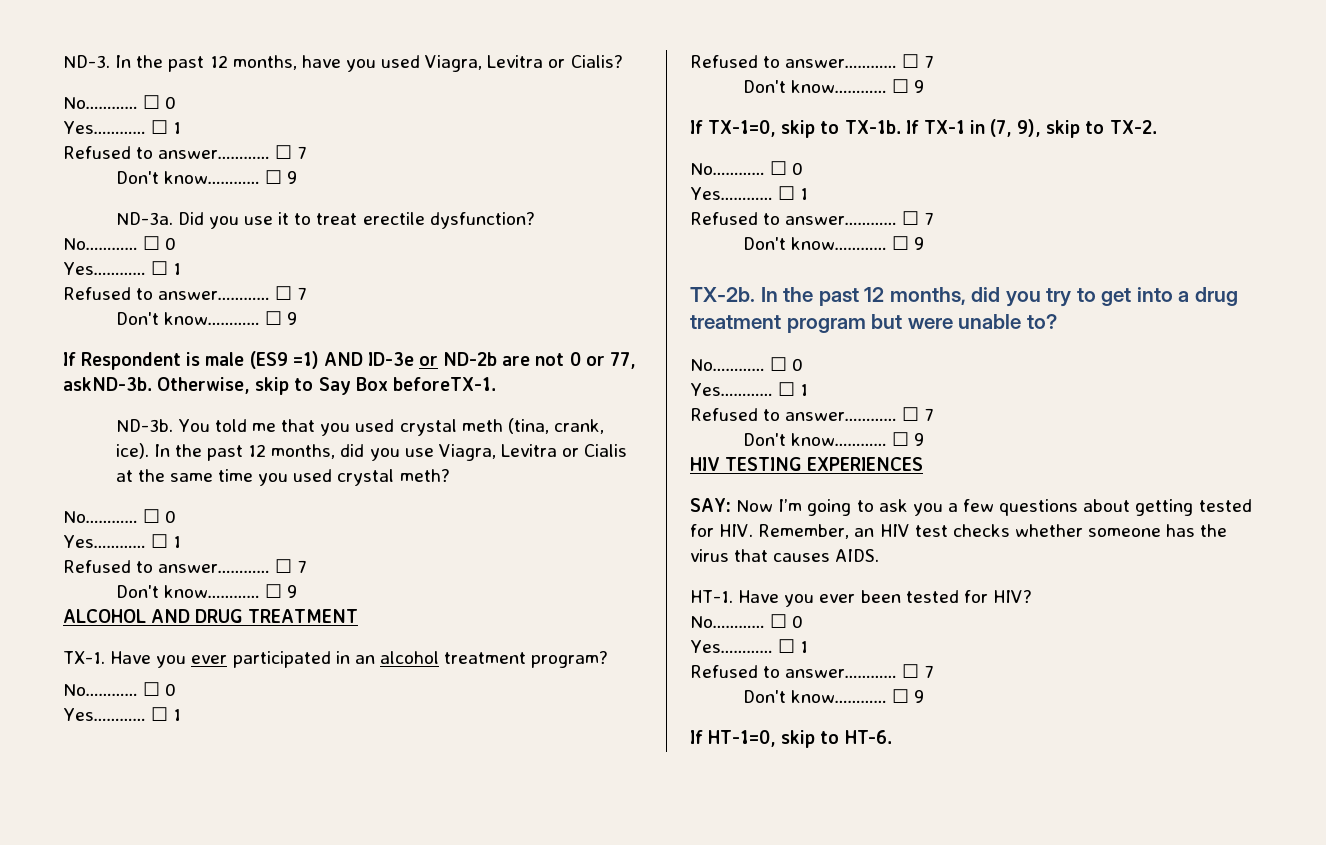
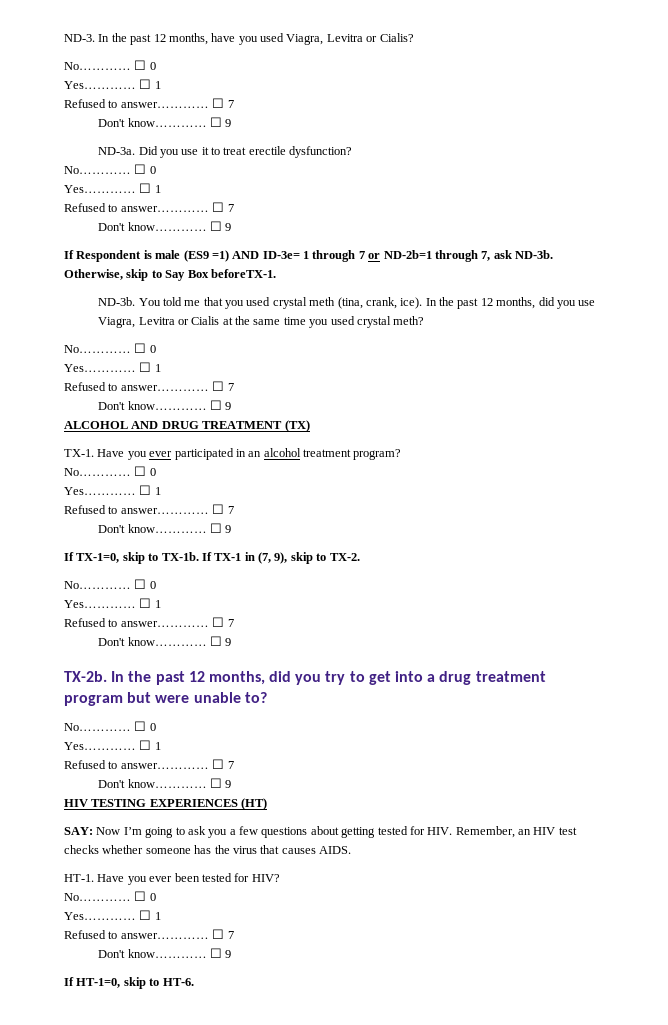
- If Respondent is male (ES9 =1) AND ID-3e or ND-2b are not 0 or 77, askND-3b.
+ If Respondent is male (ES9 =1) AND ID-3e= 1 through 7 or ND-2b=1 through 7, ask ND-3b.
- ALCOHOL AND DRUG TREATMENT
+ ALCOHOL AND DRUG TREATMENT (TX)
- HIV TESTING EXPERIENCES
+ HIV TESTING EXPERIENCES (HT)

